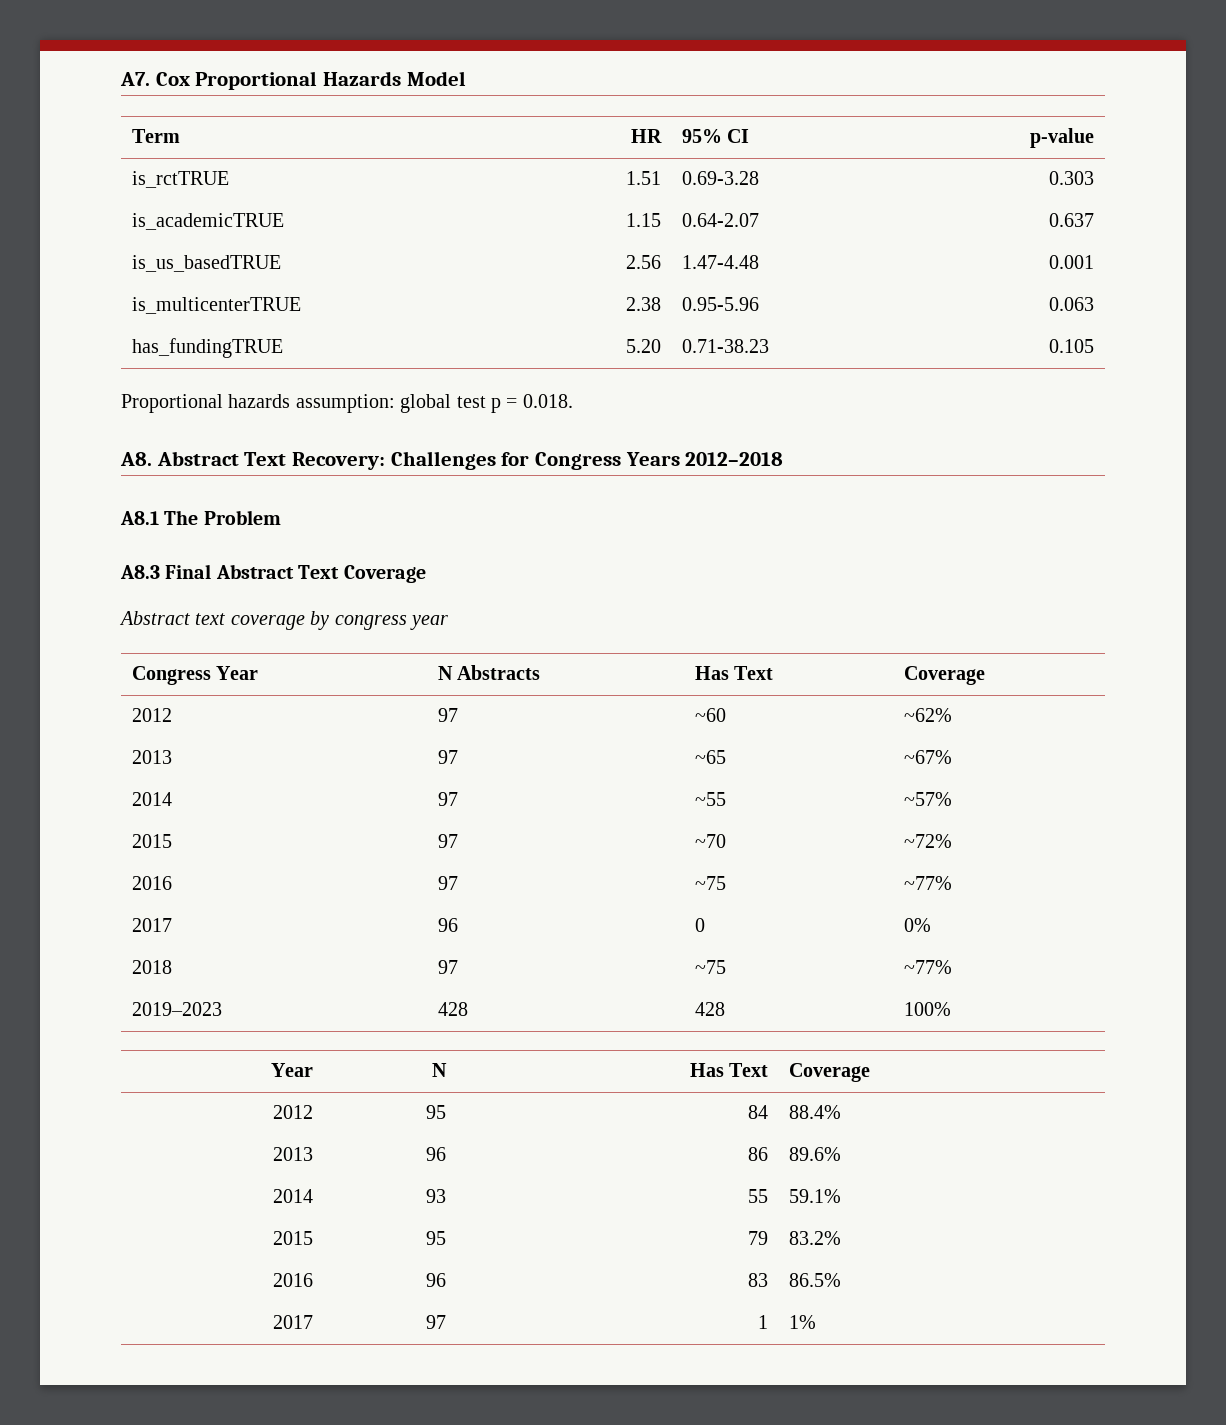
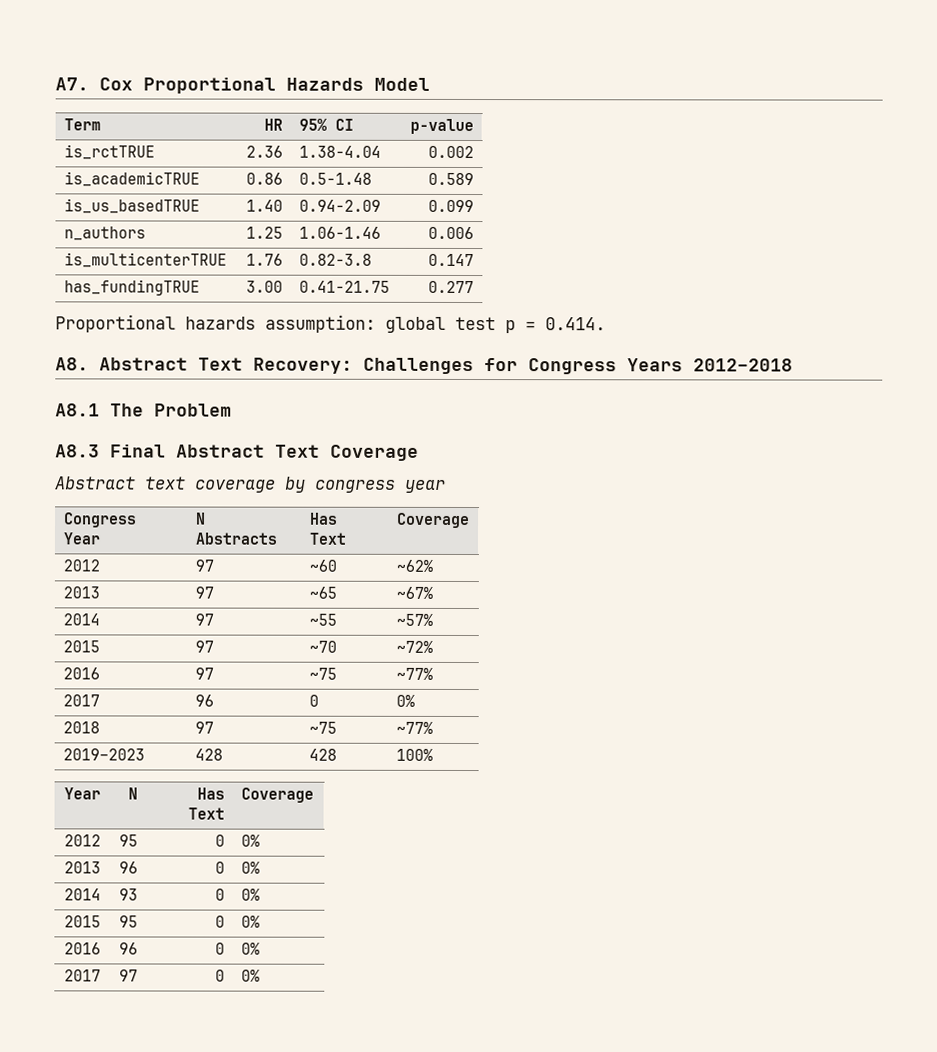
- is_rctTRUE | 1.51 | 0.69-3.28 | 0.303
- is_academicTRUE | 1.15 | 0.64-2.07 | 0.637
- is_us_basedTRUE | 2.56 | 1.47-4.48 | 0.001
- is_multicenterTRUE | 2.38 | 0.95-5.96 | 0.063
- has_fundingTRUE | 5.20 | 0.71-38.23 | 0.105
+ is_rctTRUE | 2.36 | 1.38-4.04 | 0.002
+ is_academicTRUE | 0.86 | 0.5-1.48 | 0.589
+ is_us_basedTRUE | 1.40 | 0.94-2.09 | 0.099
+ n_authors | 1.25 | 1.06-1.46 | 0.006
+ is_multicenterTRUE | 1.76 | 0.82-3.8 | 0.147
+ has_fundingTRUE | 3.00 | 0.41-21.75 | 0.277
- Proportional hazards assumption: global test p = 0.018.
+ Proportional hazards assumption: global test p = 0.414.
- 2012 | 95 | 84 | 88.4%
+ 2012 | 95 | 0 | 0%
- 2013 | 96 | 86 | 89.6%
+ 2013 | 96 | 0 | 0%
- 2014 | 93 | 55 | 59.1%
+ 2014 | 93 | 0 | 0%
- 2015 | 95 | 79 | 83.2%
+ 2015 | 95 | 0 | 0%
- 2016 | 96 | 83 | 86.5%
+ 2016 | 96 | 0 | 0%
- 2017 | 97 | 1 | 1%
+ 2017 | 97 | 0 | 0%

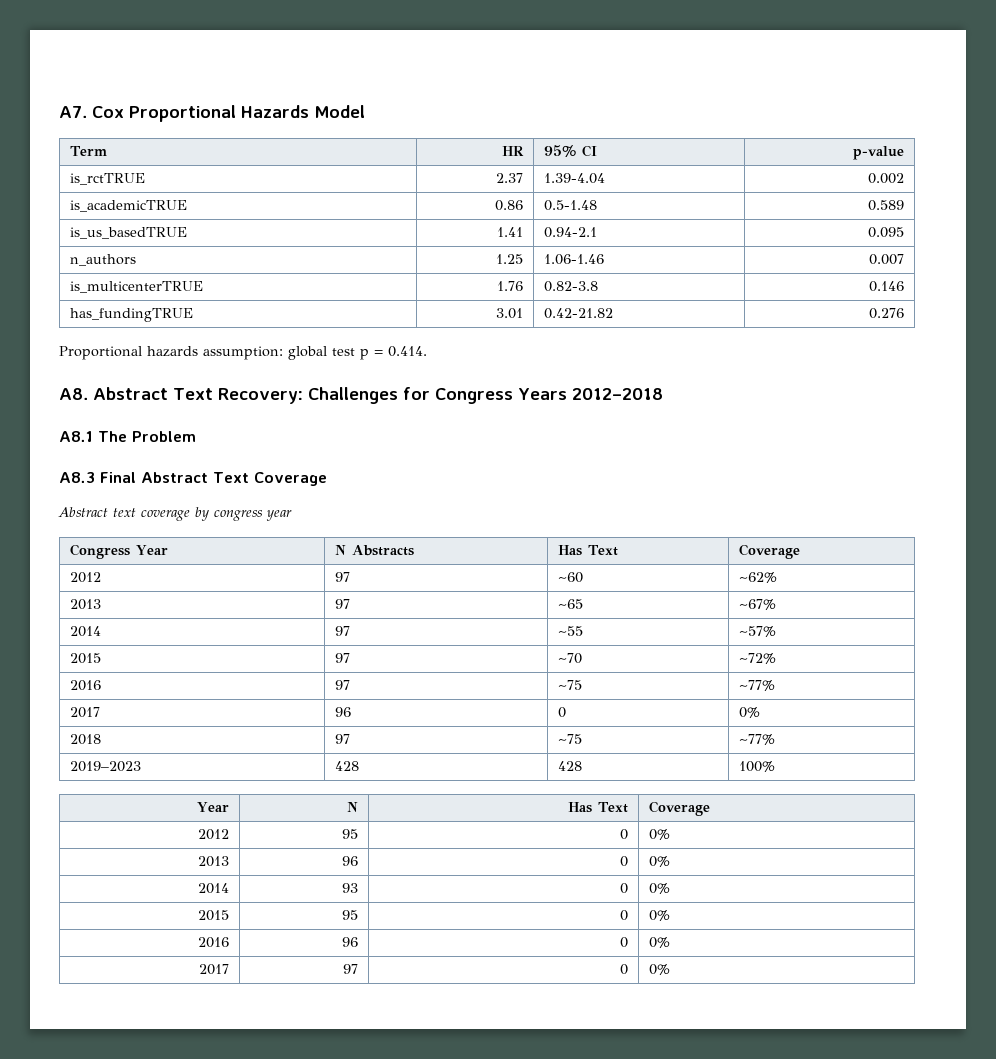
- is_rctTRUE | 2.36 | 1.38-4.04 | 0.002
+ is_rctTRUE | 2.37 | 1.39-4.04 | 0.002
- is_us_basedTRUE | 1.40 | 0.94-2.09 | 0.099
+ is_us_basedTRUE | 1.41 | 0.94-2.1 | 0.095
- n_authors | 1.25 | 1.06-1.46 | 0.006
+ n_authors | 1.25 | 1.06-1.46 | 0.007
- is_multicenterTRUE | 1.76 | 0.82-3.8 | 0.147
+ is_multicenterTRUE | 1.76 | 0.82-3.8 | 0.146
- has_fundingTRUE | 3.00 | 0.41-21.75 | 0.277
+ has_fundingTRUE | 3.01 | 0.42-21.82 | 0.276

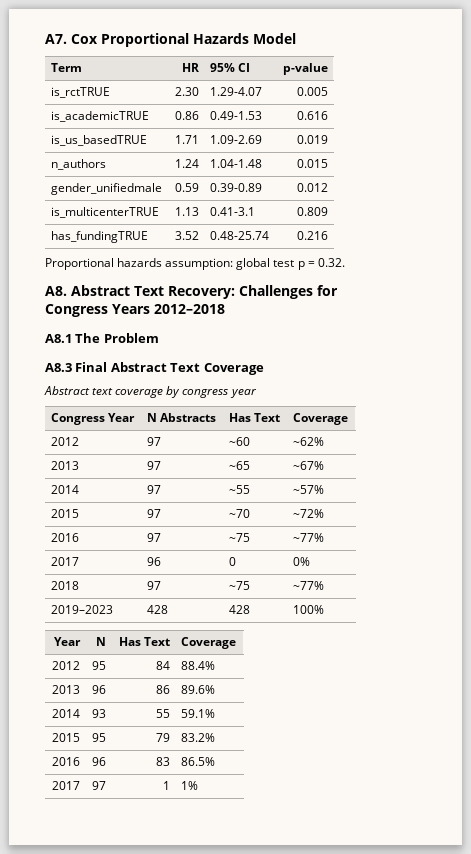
- is_rctTRUE | 2.37 | 1.39-4.04 | 0.002
+ is_rctTRUE | 2.30 | 1.29-4.07 | 0.005
- is_academicTRUE | 0.86 | 0.5-1.48 | 0.589
+ is_academicTRUE | 0.86 | 0.49-1.53 | 0.616
- is_us_basedTRUE | 1.41 | 0.94-2.1 | 0.095
- n_authors | 1.25 | 1.06-1.46 | 0.007
- is_multicenterTRUE | 1.76 | 0.82-3.8 | 0.146
- has_fundingTRUE | 3.01 | 0.42-21.82 | 0.276
+ is_us_basedTRUE | 1.71 | 1.09-2.69 | 0.019
+ n_authors | 1.24 | 1.04-1.48 | 0.015
+ gender_unifiedmale | 0.59 | 0.39-0.89 | 0.012
+ is_multicenterTRUE | 1.13 | 0.41-3.1 | 0.809
+ has_fundingTRUE | 3.52 | 0.48-25.74 | 0.216
- Proportional hazards assumption: global test p = 0.414.
+ Proportional hazards assumption: global test p = 0.32.
- 2012 | 95 | 0 | 0%
+ 2012 | 95 | 84 | 88.4%
- 2013 | 96 | 0 | 0%
+ 2013 | 96 | 86 | 89.6%
- 2014 | 93 | 0 | 0%
+ 2014 | 93 | 55 | 59.1%
- 2015 | 95 | 0 | 0%
+ 2015 | 95 | 79 | 83.2%
- 2016 | 96 | 0 | 0%
+ 2016 | 96 | 83 | 86.5%
- 2017 | 97 | 0 | 0%
+ 2017 | 97 | 1 | 1%

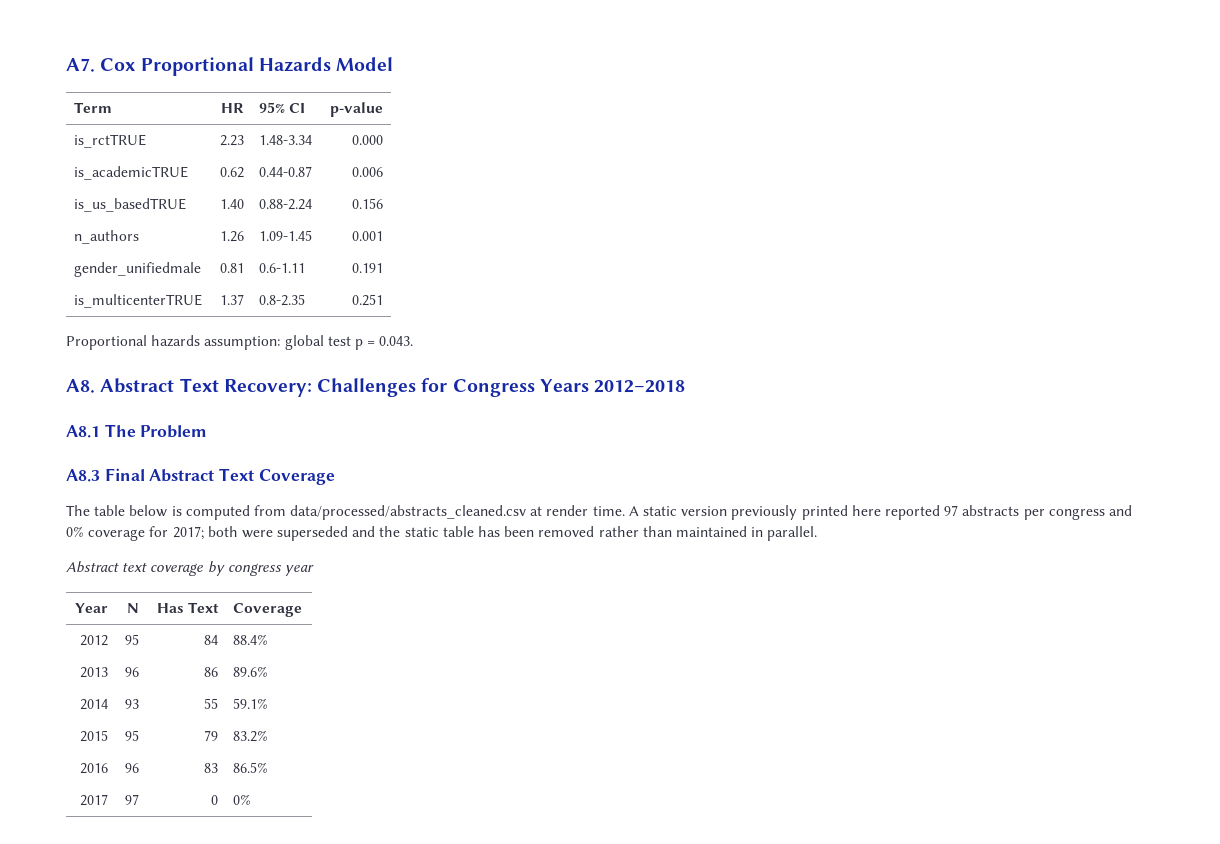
- is_rctTRUE | 2.30 | 1.29-4.07 | 0.005
- is_academicTRUE | 0.86 | 0.49-1.53 | 0.616
- is_us_basedTRUE | 1.71 | 1.09-2.69 | 0.019
- n_authors | 1.24 | 1.04-1.48 | 0.015
- gender_unifiedmale | 0.59 | 0.39-0.89 | 0.012
- is_multicenterTRUE | 1.13 | 0.41-3.1 | 0.809
- has_fundingTRUE | 3.52 | 0.48-25.74 | 0.216
+ is_rctTRUE | 2.23 | 1.48-3.34 | 0.000
+ is_academicTRUE | 0.62 | 0.44-0.87 | 0.006
+ is_us_basedTRUE | 1.40 | 0.88-2.24 | 0.156
+ n_authors | 1.26 | 1.09-1.45 | 0.001
+ gender_unifiedmale | 0.81 | 0.6-1.11 | 0.191
+ is_multicenterTRUE | 1.37 | 0.8-2.35 | 0.251
- Proportional hazards assumption: global test p = 0.32.
+ Proportional hazards assumption: global test p = 0.043.
+ The table below is computed from data/processed/abstracts_cleaned.csv at render time. A static version previously printed here reported 97 abstracts per congress and 0% coverage for 2017; both were superseded and the static table has been removed rather than maintained in parallel.
- Congress Year | N Abstracts | Has Text | Coverage
- 2012 | 97 | ~60 | ~62%
- 2013 | 97 | ~65 | ~67%
- 2014 | 97 | ~55 | ~57%
- 2015 | 97 | ~70 | ~72%
- 2016 | 97 | ~75 | ~77%
- 2017 | 96 | 0 | 0%
- 2018 | 97 | ~75 | ~77%
- 2019–2023 | 428 | 428 | 100%
- 2017 | 97 | 1 | 1%
+ 2017 | 97 | 0 | 0%

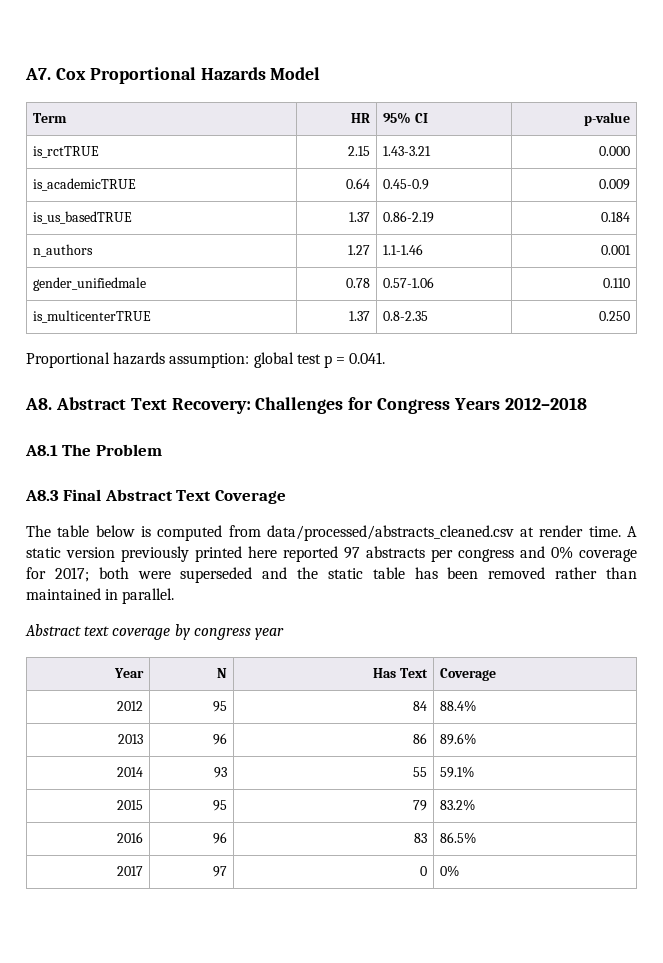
- is_rctTRUE | 2.23 | 1.48-3.34 | 0.000
+ is_rctTRUE | 2.15 | 1.43-3.21 | 0.000
- is_academicTRUE | 0.62 | 0.44-0.87 | 0.006
- is_us_basedTRUE | 1.40 | 0.88-2.24 | 0.156
+ is_academicTRUE | 0.64 | 0.45-0.9 | 0.009
+ is_us_basedTRUE | 1.37 | 0.86-2.19 | 0.184
- n_authors | 1.26 | 1.09-1.45 | 0.001
+ n_authors | 1.27 | 1.1-1.46 | 0.001
- gender_unifiedmale | 0.81 | 0.6-1.11 | 0.191
+ gender_unifiedmale | 0.78 | 0.57-1.06 | 0.110
- is_multicenterTRUE | 1.37 | 0.8-2.35 | 0.251
+ is_multicenterTRUE | 1.37 | 0.8-2.35 | 0.250
- Proportional hazards assumption: global test p = 0.043.
+ Proportional hazards assumption: global test p = 0.041.

